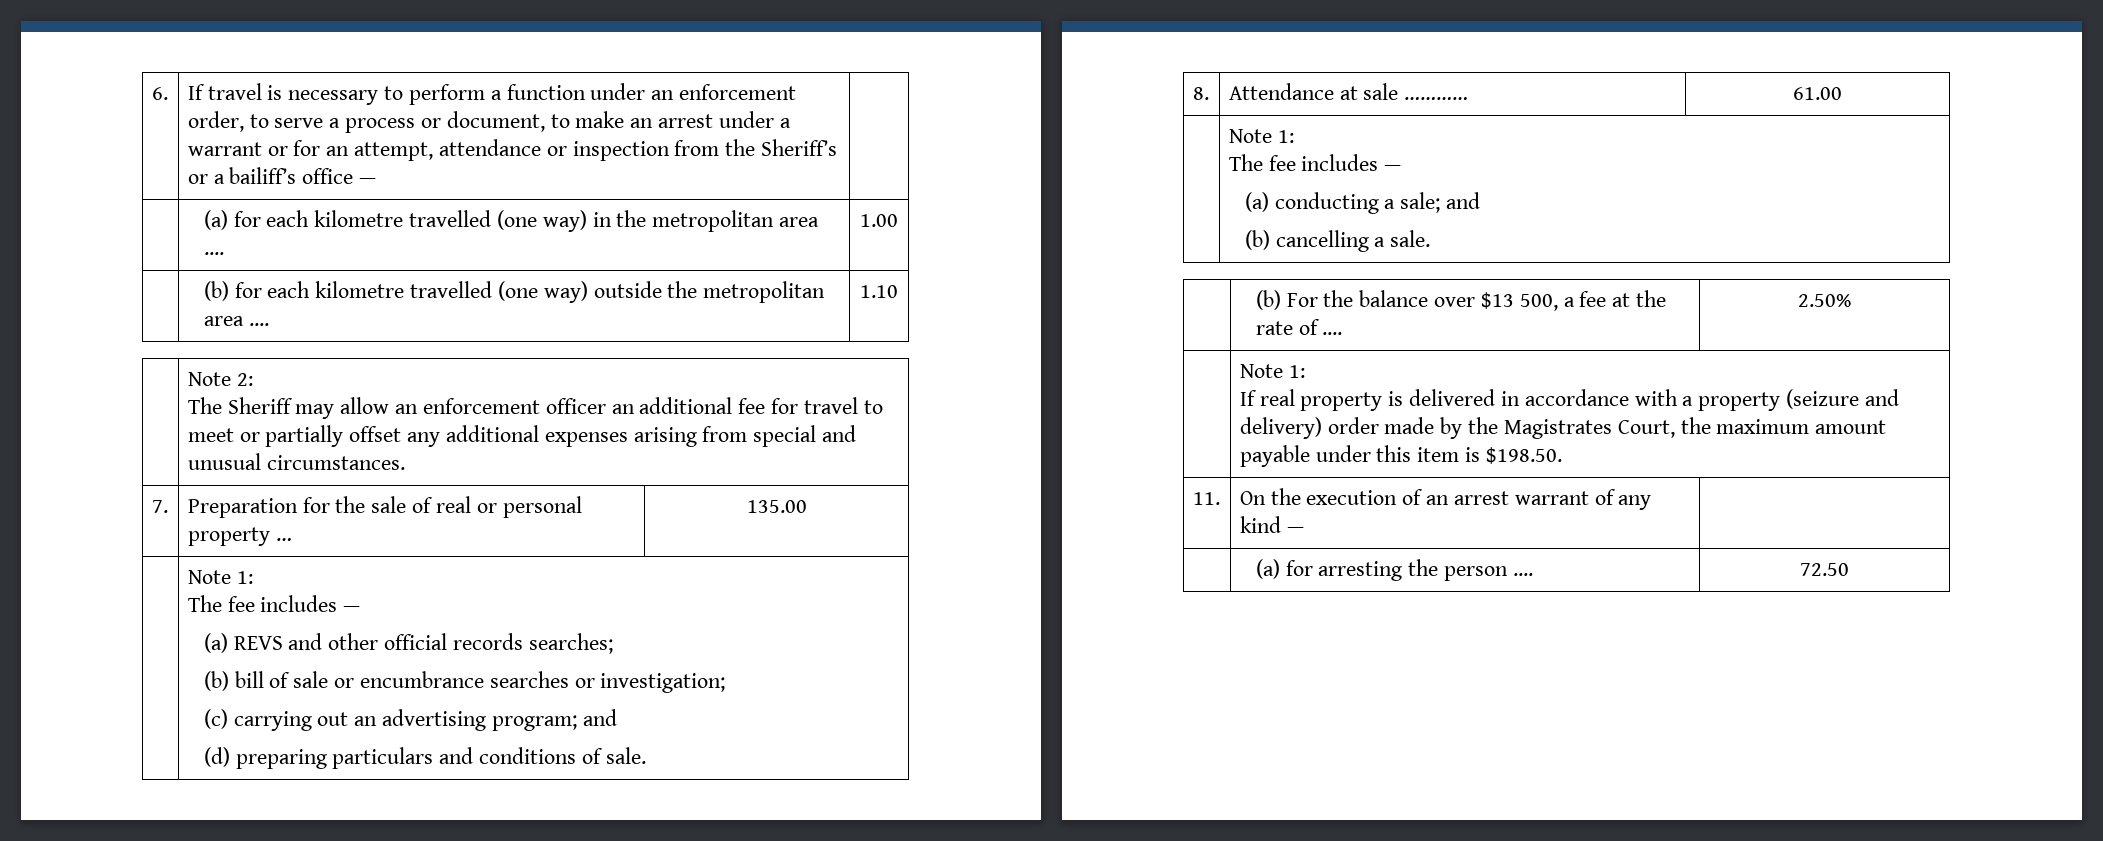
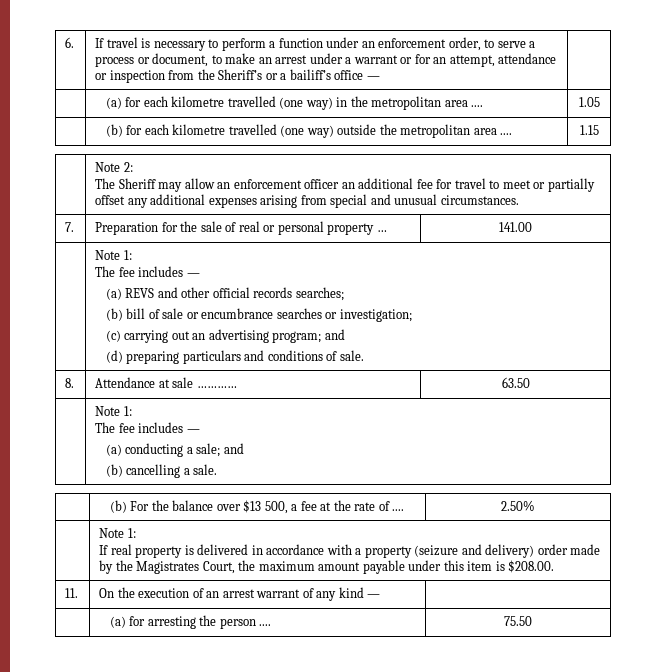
- | (a) for each kilometre travelled (one way) in the metropolitan area .... | 1.00
+ | (a) for each kilometre travelled (one way) in the metropolitan area .... | 1.05
- | (b) for each kilometre travelled (one way) outside the metropolitan area .... | 1.10
+ | (b) for each kilometre travelled (one way) outside the metropolitan area .... | 1.15
- 7. | Preparation for the sale of real or personal property … | 135.00
+ 7. | Preparation for the sale of real or personal property … | 141.00
- 8. | Attendance at sale ………… | 61.00
+ 8. | Attendance at sale ………… | 63.50
  | (b) For the balance over $13 500, a fee at the rate of .... | 2.50%
  | Note 1:
- If real property is delivered in accordance with a property (seizure and delivery) order made by the Magistrates Court, the maximum amount payable under this item is $198.50.
+ If real property is delivered in accordance with a property (seizure and delivery) order made by the Magistrates Court, the maximum amount payable under this item is $208.00.
- | (a) for arresting the person .... | 72.50
+ | (a) for arresting the person .... | 75.50

